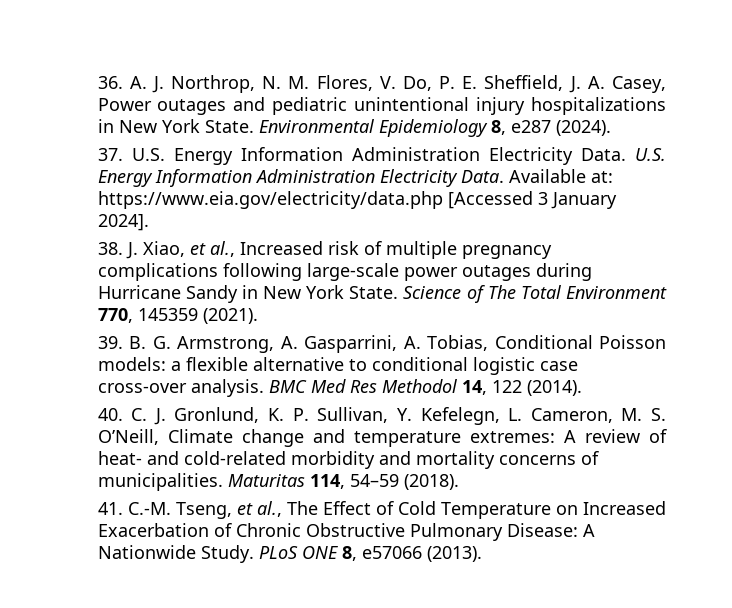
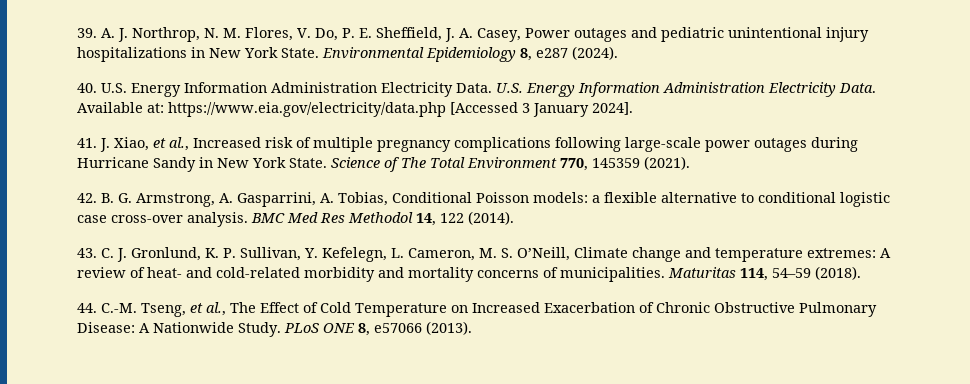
- 36. A. J. Northrop, N. M. Flores, V. Do, P. E. Sheffield, J. A. Casey, Power outages and pediatric unintentional injury hospitalizations in New York State.
+ 39. A. J. Northrop, N. M. Flores, V. Do, P. E. Sheffield, J. A. Casey, Power outages and pediatric unintentional injury hospitalizations in New York State.
- 37. U.S. Energy Information Administration Electricity Data.
+ 40. U.S. Energy Information Administration Electricity Data.
- 38. J. Xiao, et al., Increased risk of multiple pregnancy complications following large-scale power outages during Hurricane Sandy in New York State.
+ 41. J. Xiao, et al., Increased risk of multiple pregnancy complications following large-scale power outages during Hurricane Sandy in New York State.
- 39. B. G. Armstrong, A. Gasparrini, A. Tobias, Conditional Poisson models: a flexible alternative to conditional logistic case cross-over analysis.
+ 42. B. G. Armstrong, A. Gasparrini, A. Tobias, Conditional Poisson models: a flexible alternative to conditional logistic case cross-over analysis.
- 40. C. J. Gronlund, K. P. Sullivan, Y. Kefelegn, L. Cameron, M. S. O’Neill, Climate change and temperature extremes: A review of heat- and cold-related morbidity and mortality concerns of municipalities.
+ 43. C. J. Gronlund, K. P. Sullivan, Y. Kefelegn, L. Cameron, M. S. O’Neill, Climate change and temperature extremes: A review of heat- and cold-related morbidity and mortality concerns of municipalities.
- 41. C.-M. Tseng, et al., The Effect of Cold Temperature on Increased Exacerbation of Chronic Obstructive Pulmonary Disease: A Nationwide Study.
+ 44. C.-M. Tseng, et al., The Effect of Cold Temperature on Increased Exacerbation of Chronic Obstructive Pulmonary Disease: A Nationwide Study.

